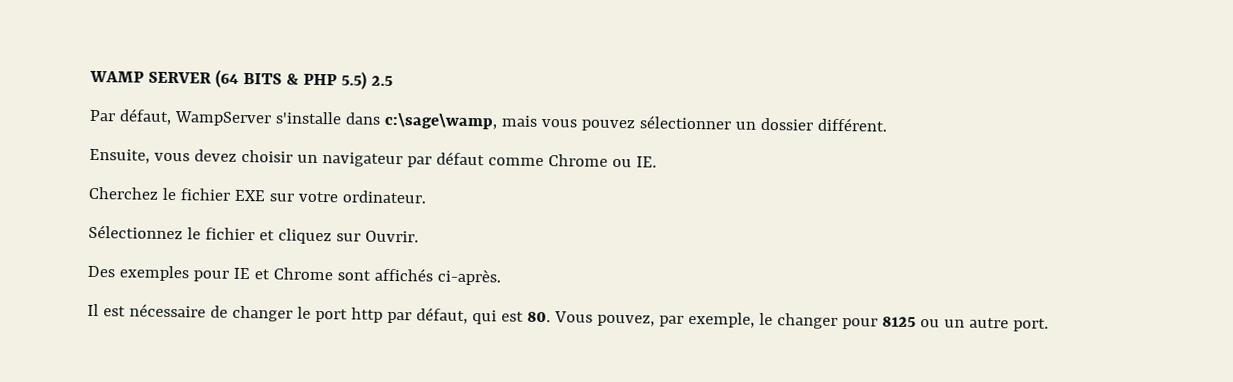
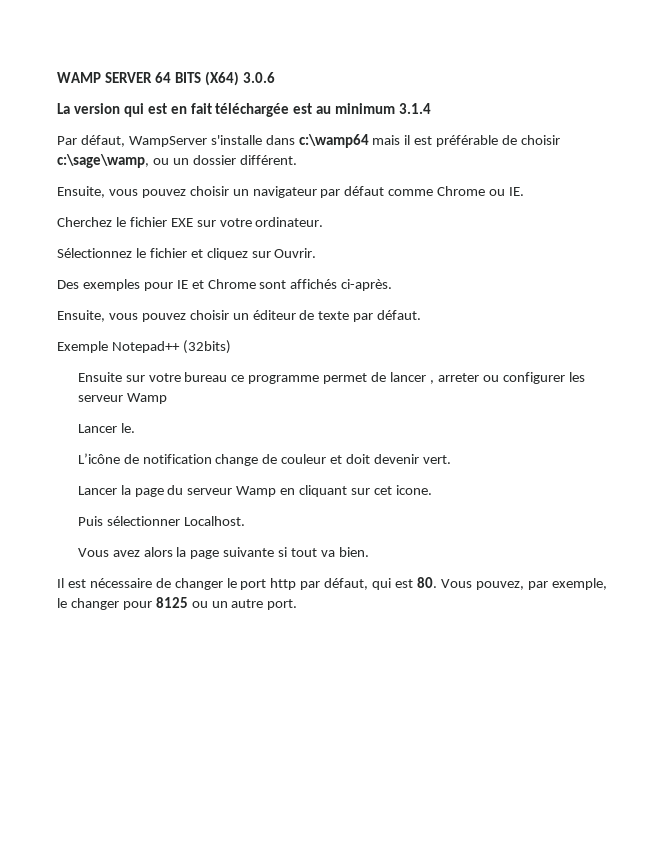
- WAMP SERVER (64 BITS & PHP 5.5) 2.5
+ WAMP SERVER 64 BITS (X64) 3.0.6
+ La version qui est en fait téléchargée est au minimum 3.1.4
- Par défaut, WampServer s'installe dans c:\sage\wamp, mais vous pouvez sélectionner un dossier différent.
+ Par défaut, WampServer s'installe dans c:\wamp64 mais il est préférable de choisir c:\sage\wamp, ou un dossier différent.
- Ensuite, vous devez choisir un navigateur par défaut comme Chrome ou IE.
+ Ensuite, vous pouvez choisir un navigateur par défaut comme Chrome ou IE.
+ Ensuite, vous pouvez choisir un éditeur de texte par défaut.
+ Exemple Notepad++ (32bits)
+ Ensuite sur votre bureau ce programme permet de lancer , arreter ou configurer les serveur Wamp
+ Lancer le.
+ L’icône de notification change de couleur et doit devenir vert.
+ Lancer la page du serveur Wamp en cliquant sur cet icone.
+ Puis sélectionner Localhost.
+ Vous avez alors la page suivante si tout va bien.

